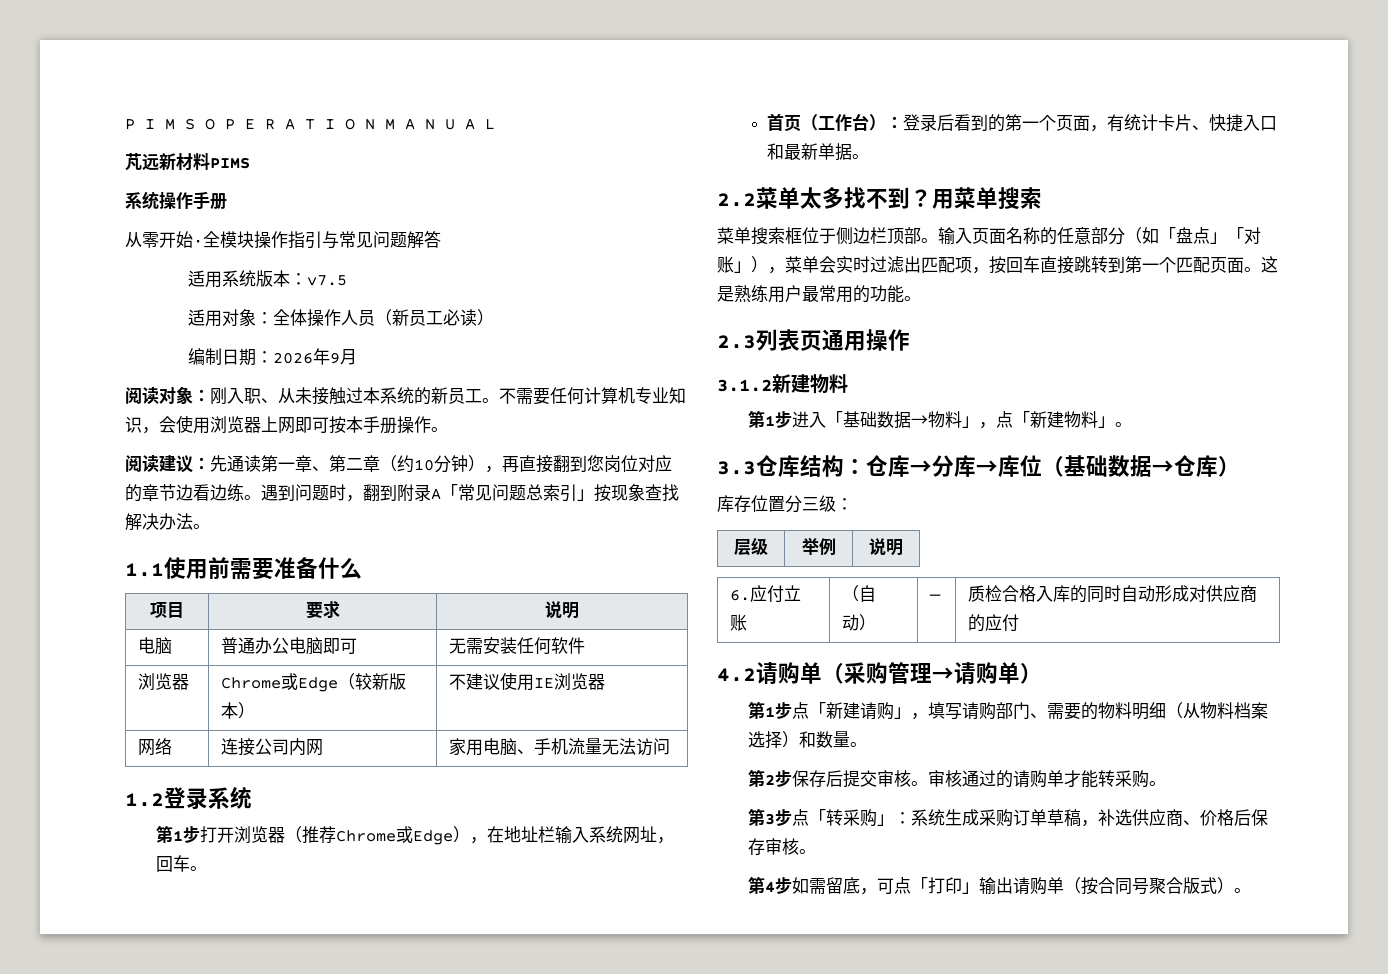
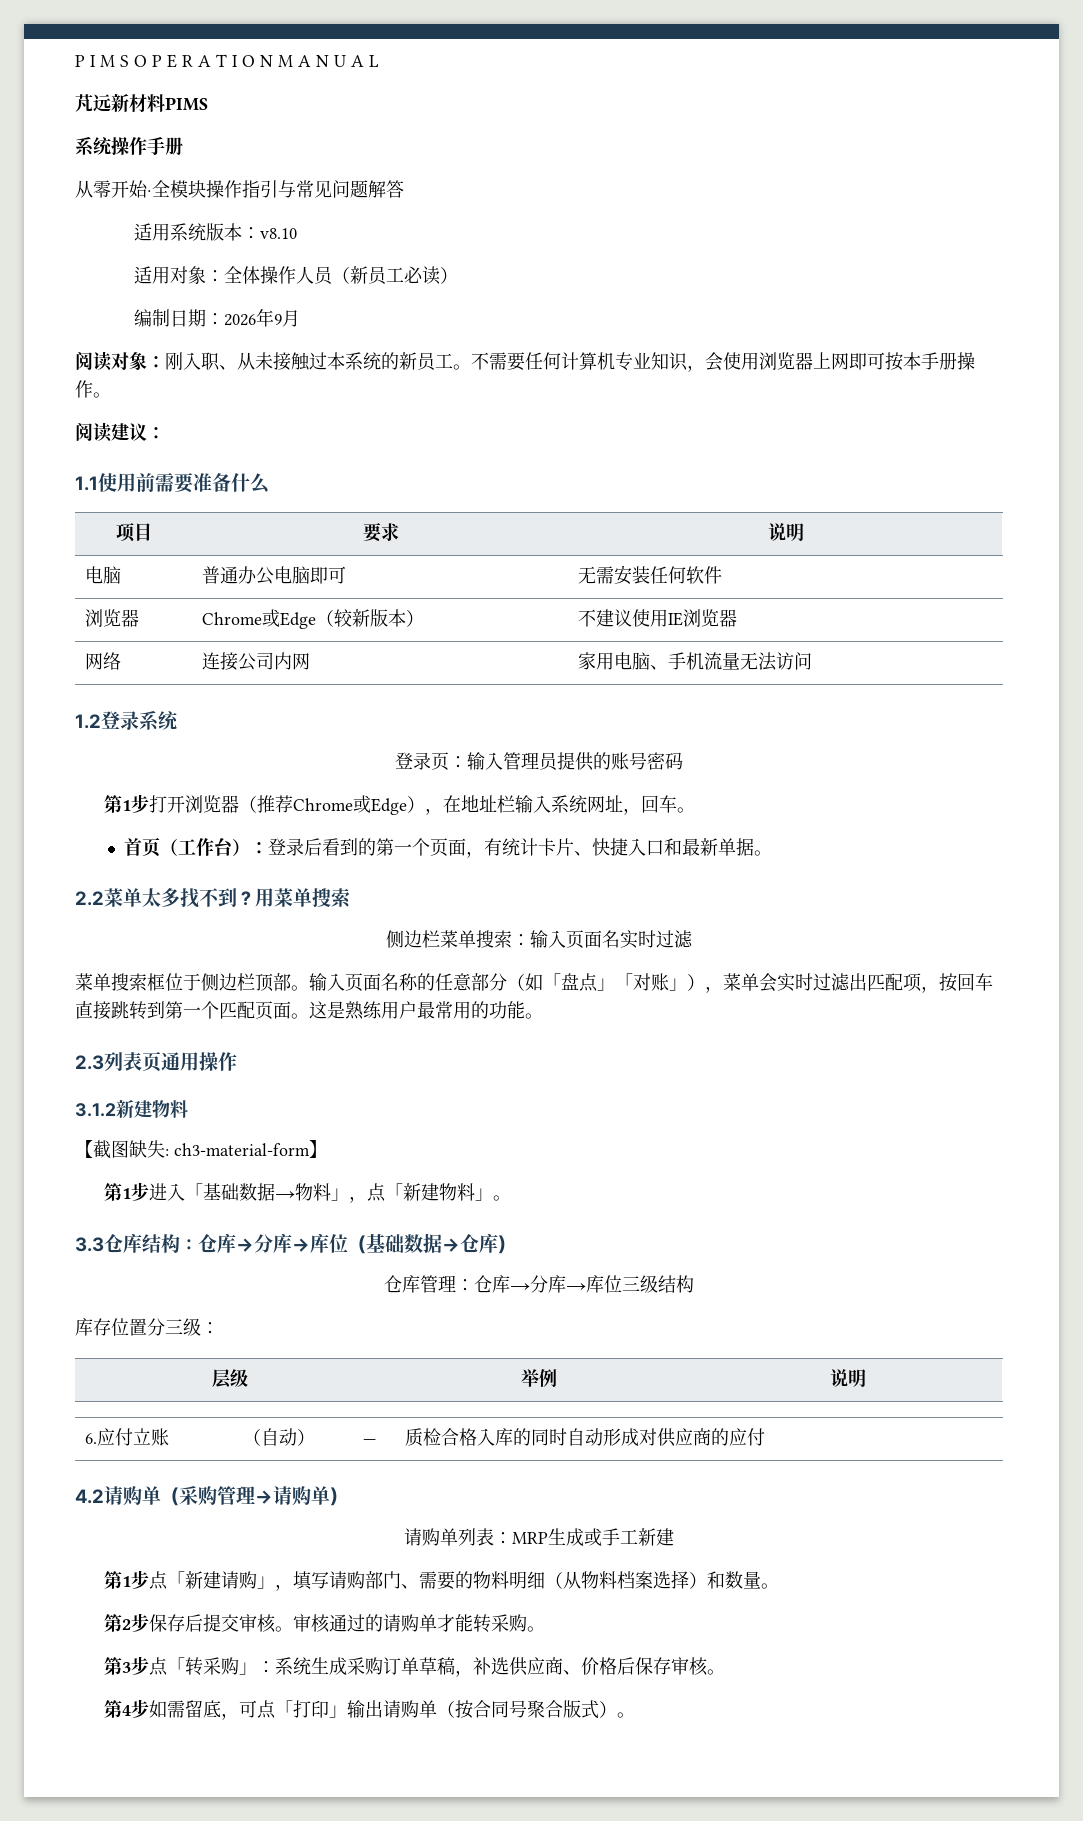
- 适用系统版本：v7.5
+ 适用系统版本：v8.10
- 阅读建议：先通读第一章、第二章（约10分钟），再直接翻到您岗位对应的章节边看边练。遇到问题时，翻到附录A「常见问题总索引」按现象查找解决办法。
+ 阅读建议：
+ 登录页：输入管理员提供的账号密码
+ 侧边栏菜单搜索：输入页面名实时过滤
+ 【截图缺失: ch3-material-form】
+ 仓库管理：仓库→分库→库位三级结构
+ 请购单列表：MRP生成或手工新建

